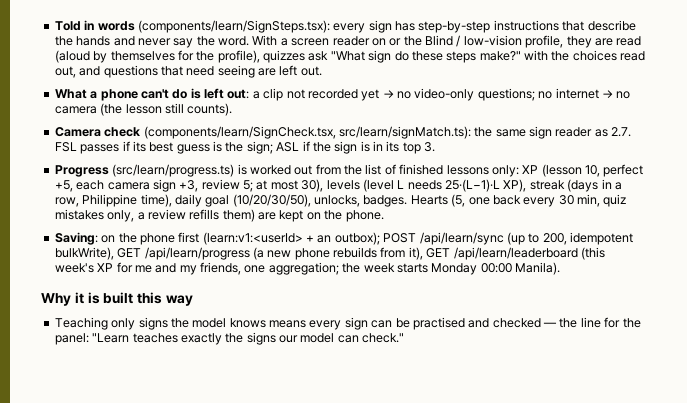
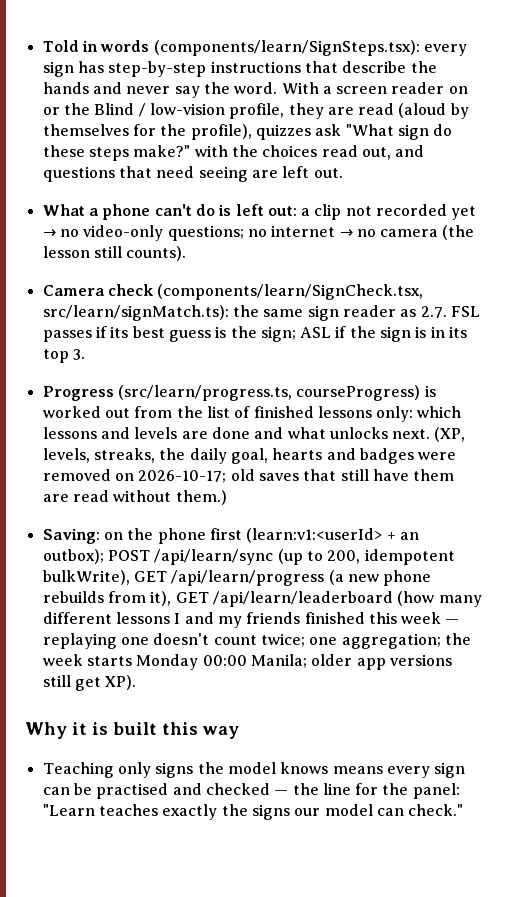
- Progress (src/learn/progress.ts) is worked out from the list of finished lessons only: XP (lesson 10, perfect +5, each camera sign +3, review 5; at most 30), levels (level L needs 25·(L−1)·L XP), streak (days in a row, Philippine time), daily goal (10/20/30/50), unlocks, badges. Hearts (5, one back every 30 min, quiz mistakes only, a review refills them) are kept on the phone.
+ Progress (src/learn/progress.ts, courseProgress) is worked out from the list of finished lessons only: which lessons and levels are done and what unlocks next. (XP, levels, streaks, the daily goal, hearts and badges were removed on 2026-10-17; old saves that still have them are read without them.)
- Saving: on the phone first (learn:v1:<userId> + an outbox); POST /api/learn/sync (up to 200, idempotent bulkWrite), GET /api/learn/progress (a new phone rebuilds from it), GET /api/learn/leaderboard (this week's XP for me and my friends, one aggregation; the week starts Monday 00:00 Manila).
+ Saving: on the phone first (learn:v1:<userId> + an outbox); POST /api/learn/sync (up to 200, idempotent bulkWrite), GET /api/learn/progress (a new phone rebuilds from it), GET /api/learn/leaderboard (how many different lessons I and my friends finished this week — replaying one doesn't count twice; one aggregation; the week starts Monday 00:00 Manila; older app versions still get XP).

